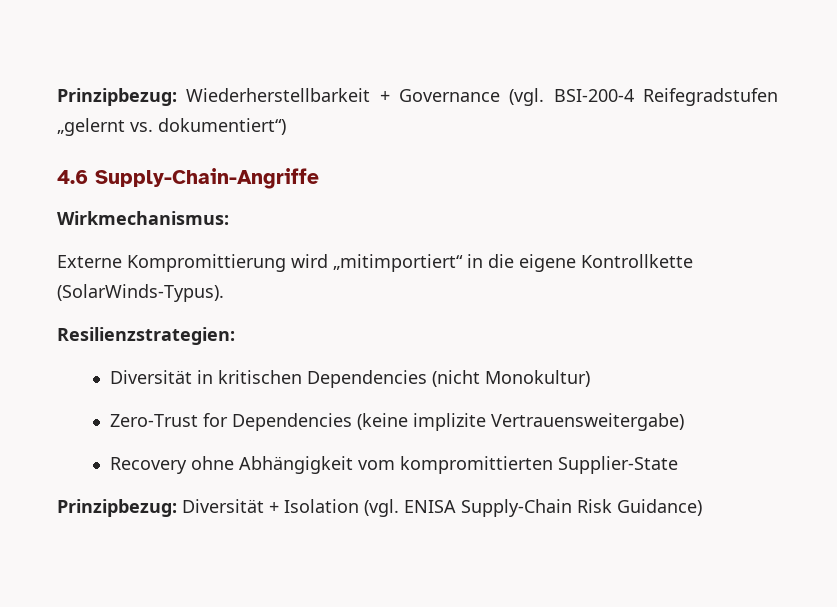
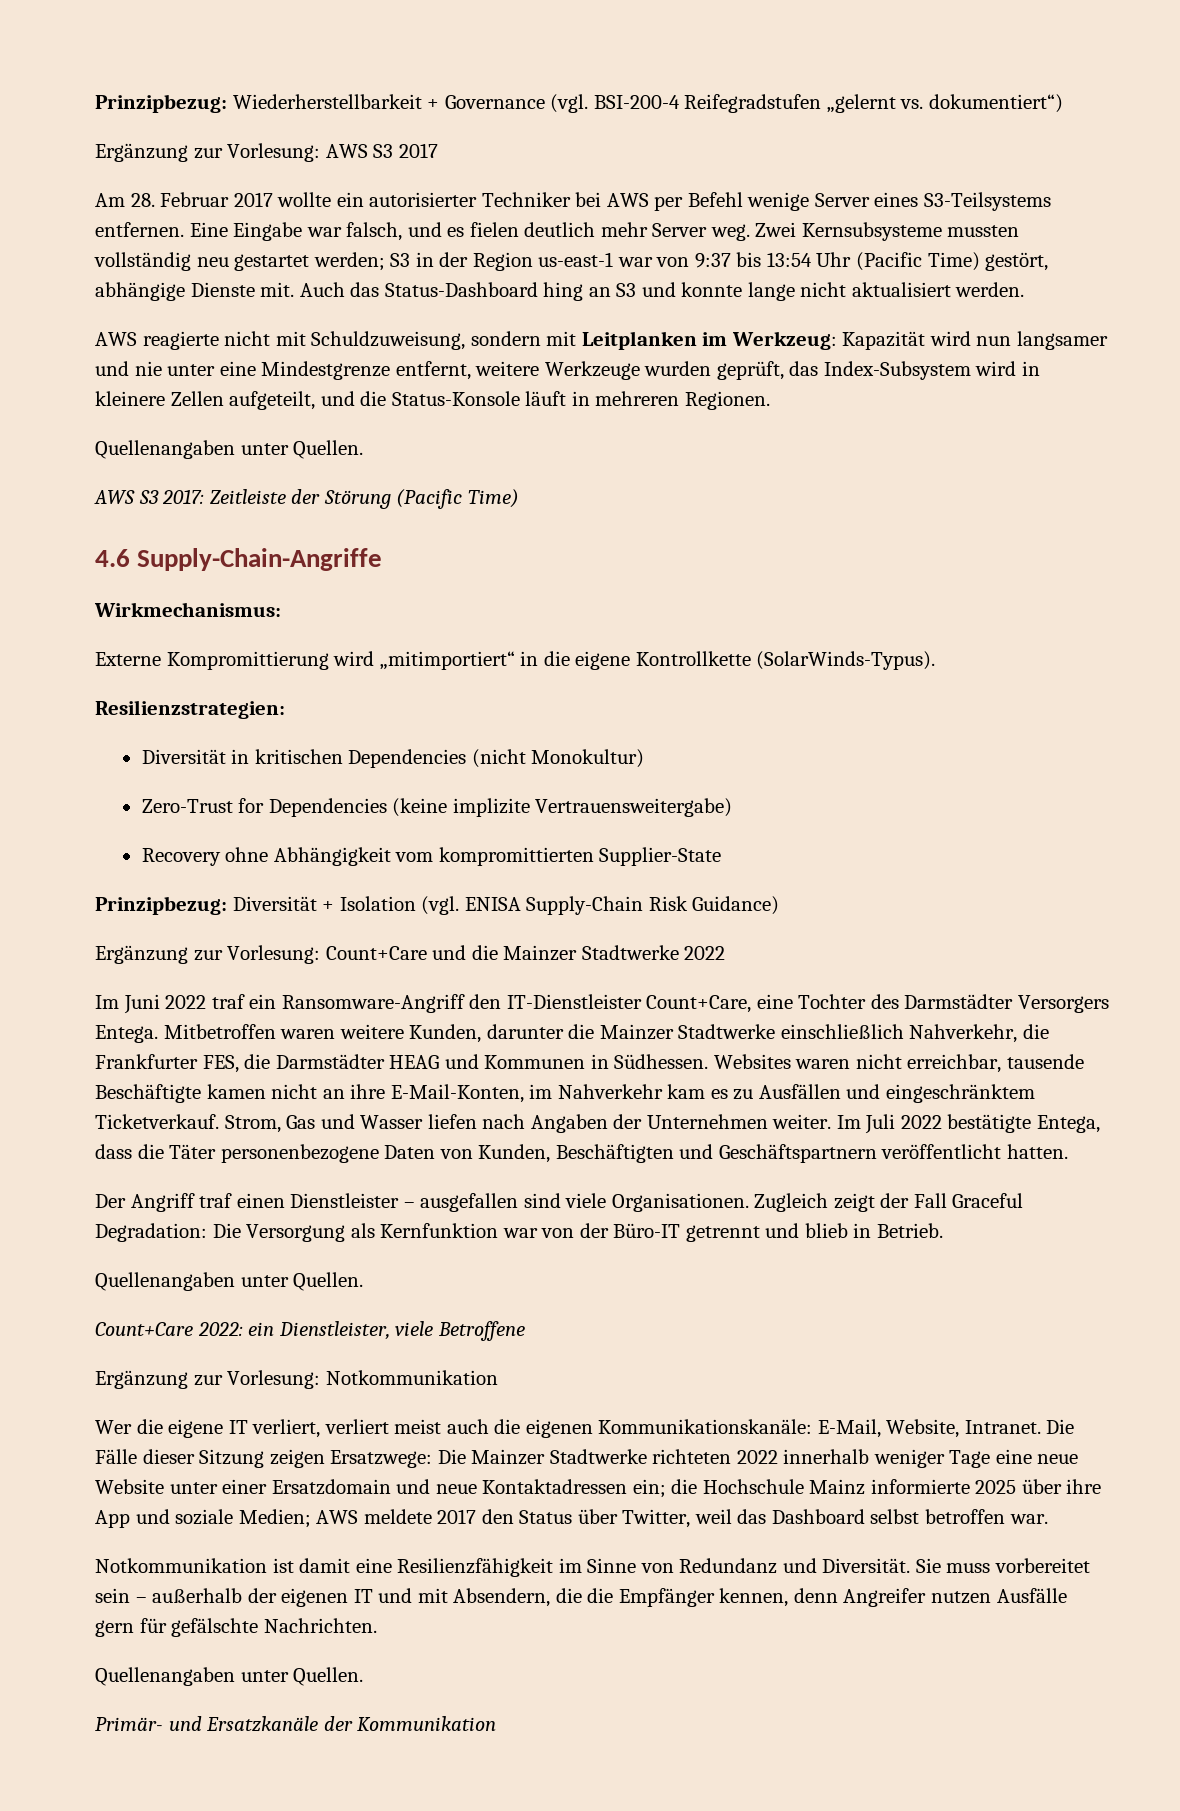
+ Ergänzung zur Vorlesung: AWS S3 2017
+ Am 28. Februar 2017 wollte ein autorisierter Techniker bei AWS per Befehl wenige Server eines S3-Teilsystems entfernen. Eine Eingabe war falsch, und es fielen deutlich mehr Server weg. Zwei Kernsubsysteme mussten vollständig neu gestartet werden; S3 in der Region us-east-1 war von 9:37 bis 13:54 Uhr (Pacific Time) gestört, abhängige Dienste mit. Auch das Status-Dashboard hing an S3 und konnte lange nicht aktualisiert werden.
+ AWS reagierte nicht mit Schuldzuweisung, sondern mit Leitplanken im Werkzeug: Kapazität wird nun langsamer und nie unter eine Mindestgrenze entfernt, weitere Werkzeuge wurden geprüft, das Index-Subsystem wird in kleinere Zellen aufgeteilt, und die Status-Konsole läuft in mehreren Regionen.
+ Quellenangaben unter Quellen.
+ AWS S3 2017: Zeitleiste der Störung (Pacific Time)
+ Ergänzung zur Vorlesung: Count+Care und die Mainzer Stadtwerke 2022
+ Im Juni 2022 traf ein Ransomware-Angriff den IT-Dienstleister Count+Care, eine Tochter des Darmstädter Versorgers Entega. Mitbetroffen waren weitere Kunden, darunter die Mainzer Stadtwerke einschließlich Nahverkehr, die Frankfurter FES, die Darmstädter HEAG und Kommunen in Südhessen. Websites waren nicht erreichbar, tausende Beschäftigte kamen nicht an ihre E-Mail-Konten, im Nahverkehr kam es zu Ausfällen und eingeschränktem Ticketverkauf. Strom, Gas und Wasser liefen nach Angaben der Unternehmen weiter. Im Juli 2022 bestätigte Entega, dass die Täter personenbezogene Daten von Kunden, Beschäftigten und Geschäftspartnern veröffentlicht hatten.
+ Der Angriff traf einen Dienstleister – ausgefallen sind viele Organisationen. Zugleich zeigt der Fall Graceful Degradation: Die Versorgung als Kernfunktion war von der Büro-IT getrennt und blieb in Betrieb.
+ Quellenangaben unter Quellen.
+ Count+Care 2022: ein Dienstleister, viele Betroffene
+ Ergänzung zur Vorlesung: Notkommunikation
+ Wer die eigene IT verliert, verliert meist auch die eigenen Kommunikationskanäle: E-Mail, Website, Intranet. Die Fälle dieser Sitzung zeigen Ersatzwege: Die Mainzer Stadtwerke richteten 2022 innerhalb weniger Tage eine neue Website unter einer Ersatzdomain und neue Kontaktadressen ein; die Hochschule Mainz informierte 2025 über ihre App und soziale Medien; AWS meldete 2017 den Status über Twitter, weil das Dashboard selbst betroffen war.
+ Notkommunikation ist damit eine Resilienzfähigkeit im Sinne von Redundanz und Diversität. Sie muss vorbereitet sein – außerhalb der eigenen IT und mit Absendern, die die Empfänger kennen, denn Angreifer nutzen Ausfälle gern für gefälschte Nachrichten.
+ Quellenangaben unter Quellen.
+ Primär- und Ersatzkanäle der Kommunikation

